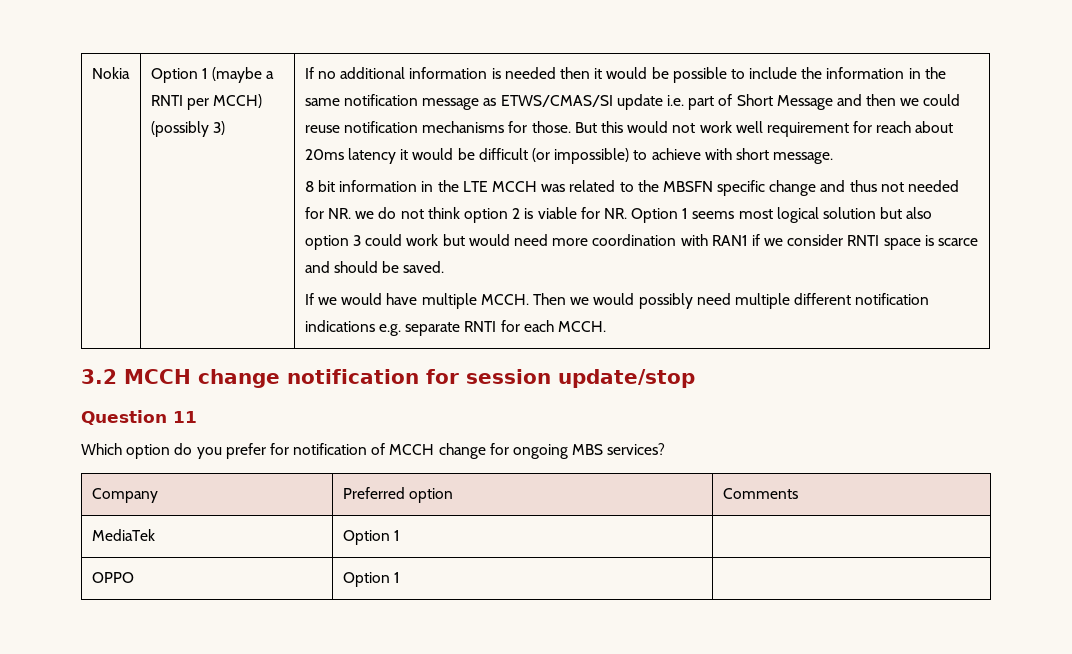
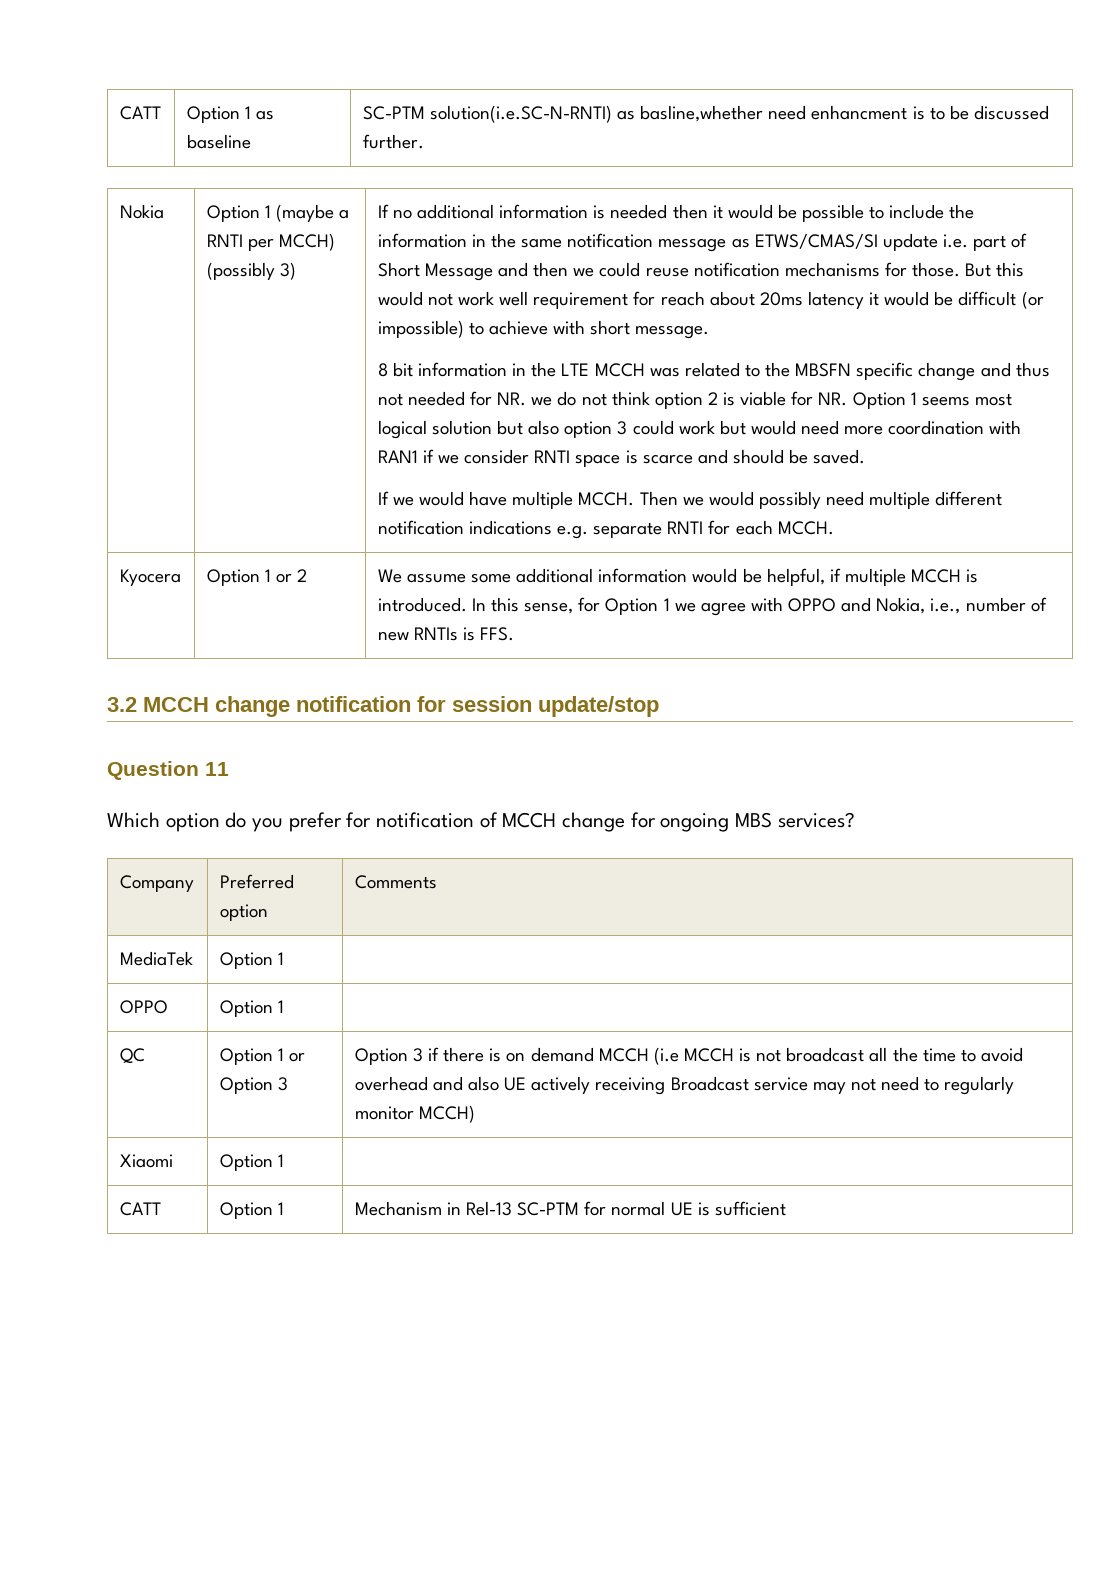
+ CATT | Option 1 as baseline | SC-PTM solution(i.e.SC-N-RNTI) as basline,whether need enhancment is to be discussed further.
+ Kyocera | Option 1 or 2 | We assume some additional information would be helpful, if multiple MCCH is introduced. In this sense, for Option 1 we agree with OPPO and Nokia, i.e., number of new RNTIs is FFS.
+ QC | Option 1 or Option 3 | Option 3 if there is on demand MCCH (i.e MCCH is not broadcast all the time to avoid overhead and also UE actively receiving Broadcast service may not need to regularly monitor MCCH)
+ Xiaomi | Option 1 |
+ CATT | Option 1 | Mechanism in Rel-13 SC-PTM for normal UE is sufficient

